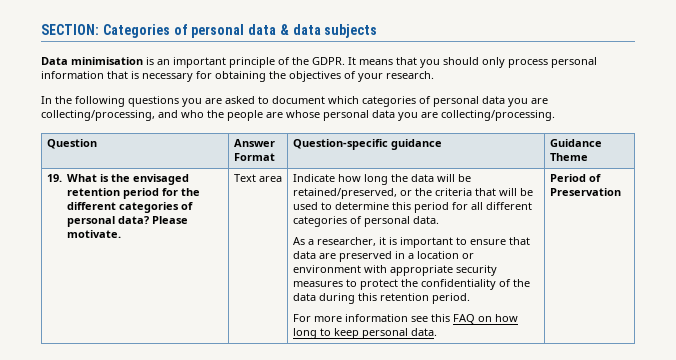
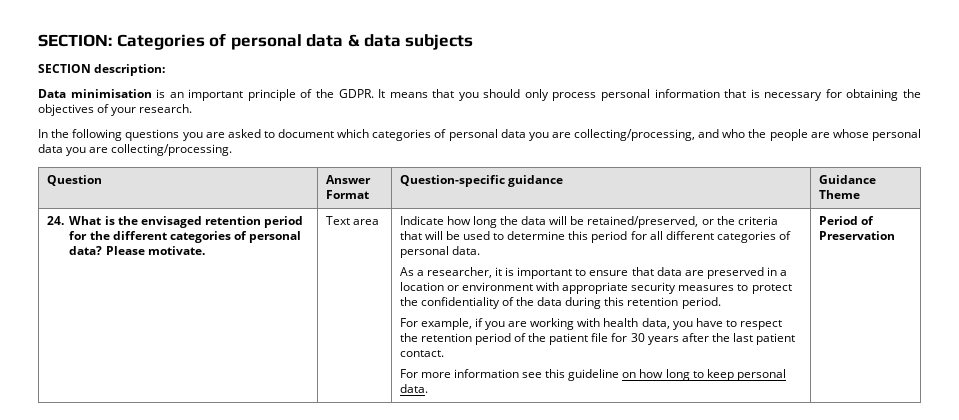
+ SECTION description:
- 19. What is the envisaged retention period for the different categories of personal data?
+ 24. What is the envisaged retention period for the different categories of personal data?
+ For example, if you are working with health data, you have to respect the retention period of the patient file for 30 years after the last patient contact.
- For more information see this FAQ on how long to keep personal data.
+ For more information see this guideline on how long to keep personal data.

